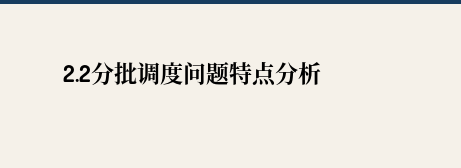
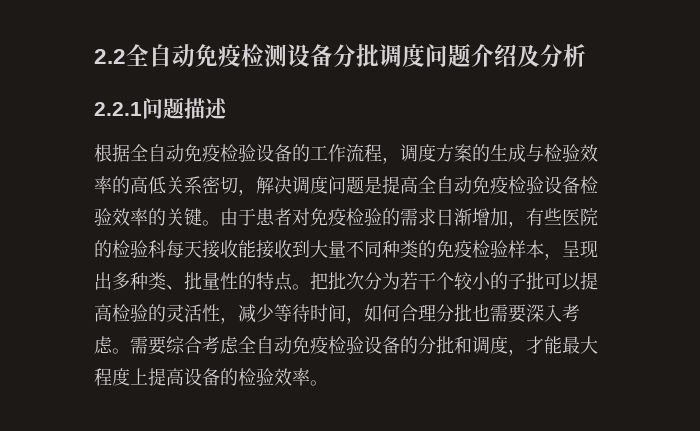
- 2.2分批调度问题特点分析
+ 2.2全自动免疫检测设备分批调度问题介绍及分析
+ 2.2.1问题描述
+ 根据全自动免疫检验设备的工作流程，调度方案的生成与检验效率的高低关系密切，解决调度问题是提高全自动免疫检验设备检验效率的关键。由于患者对免疫检验的需求日渐增加，有些医院的检验科每天接收能接收到大量不同种类的免疫检验样本，呈现出多种类、批量性的特点。把批次分为若干个较小的子批可以提高检验的灵活性，减少等待时间，如何合理分批也需要深入考虑。需要综合考虑全自动免疫检验设备的分批和调度，才能最大程度上提高设备的检验效率。

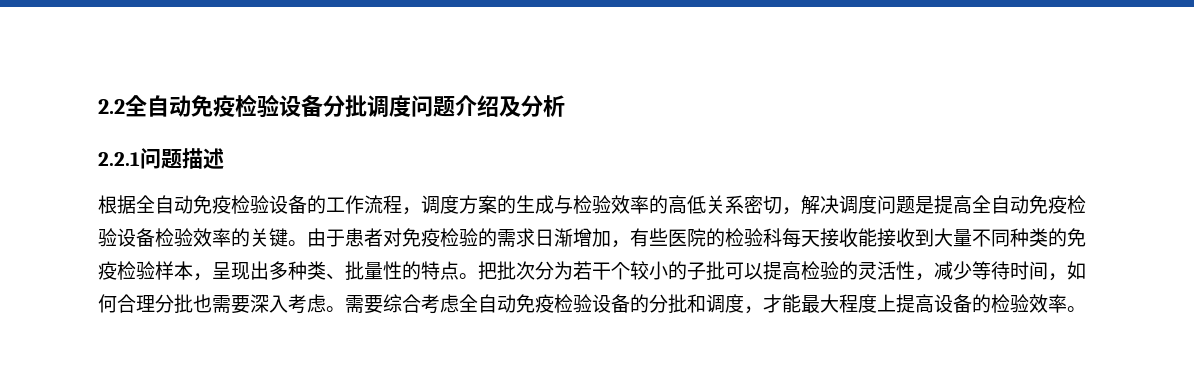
- 2.2全自动免疫检测设备分批调度问题介绍及分析
+ 2.2全自动免疫检验设备分批调度问题介绍及分析

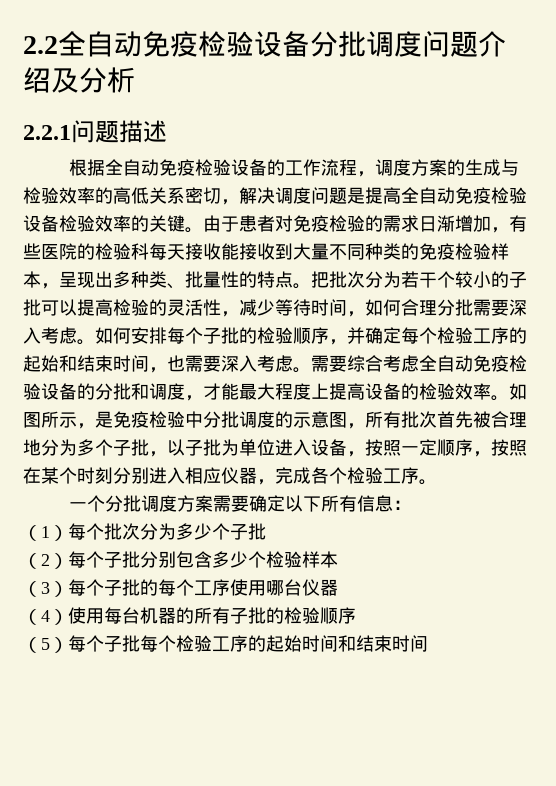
- 把批次分为若干个较小的子批可以提高检验的灵活性，减少等待时间，如何合理分批也需要深入考虑。
+ 把批次分为若干个较小的子批可以提高检验的灵活性，减少等待时间，如何合理分批需要深入考虑。如何安排每个子批的检验顺序，并确定每个检验工序的起始和结束时间，也需要深入考虑。
+ 如图所示，是免疫检验中分批调度的示意图，所有批次首先被合理地分为多个子批，以子批为单位进入设备，按照一定顺序，按照在某个时刻分别进入相应仪器，完成各个检验工序。
+ 一个分批调度方案需要确定以下所有信息：
+ （1）每个批次分为多少个子批
+ （2）每个子批分别包含多少个检验样本
+ （3）每个子批的每个工序使用哪台仪器
+ （4）使用每台机器的所有子批的检验顺序
+ （5）每个子批每个检验工序的起始时间和结束时间

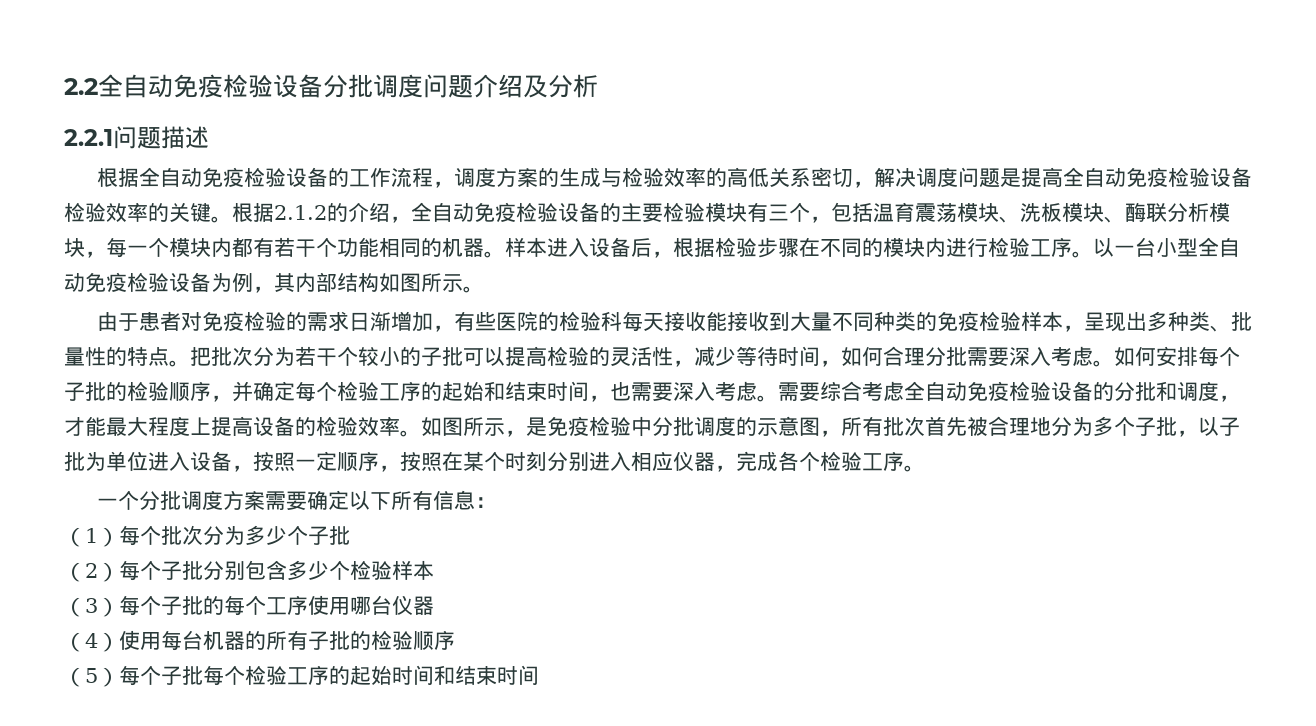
- 根据全自动免疫检验设备的工作流程，调度方案的生成与检验效率的高低关系密切，解决调度问题是提高全自动免疫检验设备检验效率的关键。由于患者对免疫检验的需求日渐增加，有些医院的检验科每天接收能接收到大量不同种类的免疫检验样本，呈现出多种类、批量性的特点。
+ 根据全自动免疫检验设备的工作流程，调度方案的生成与检验效率的高低关系密切，解决调度问题是提高全自动免疫检验设备检验效率的关键。根据2.1.2的介绍，全自动免疫检验设备的主要检验模块有三个，包括温育震荡模块、洗板模块、酶联分析模块，每一个模块内都有若干个功能相同的机器。样本进入设备后，根据检验步骤在不同的模块内进行检验工序。以一台小型全自动免疫检验设备为例，其内部结构如图所示。
+ 由于患者对免疫检验的需求日渐增加，有些医院的检验科每天接收能接收到大量不同种类的免疫检验样本，呈现出多种类、批量性的特点。

